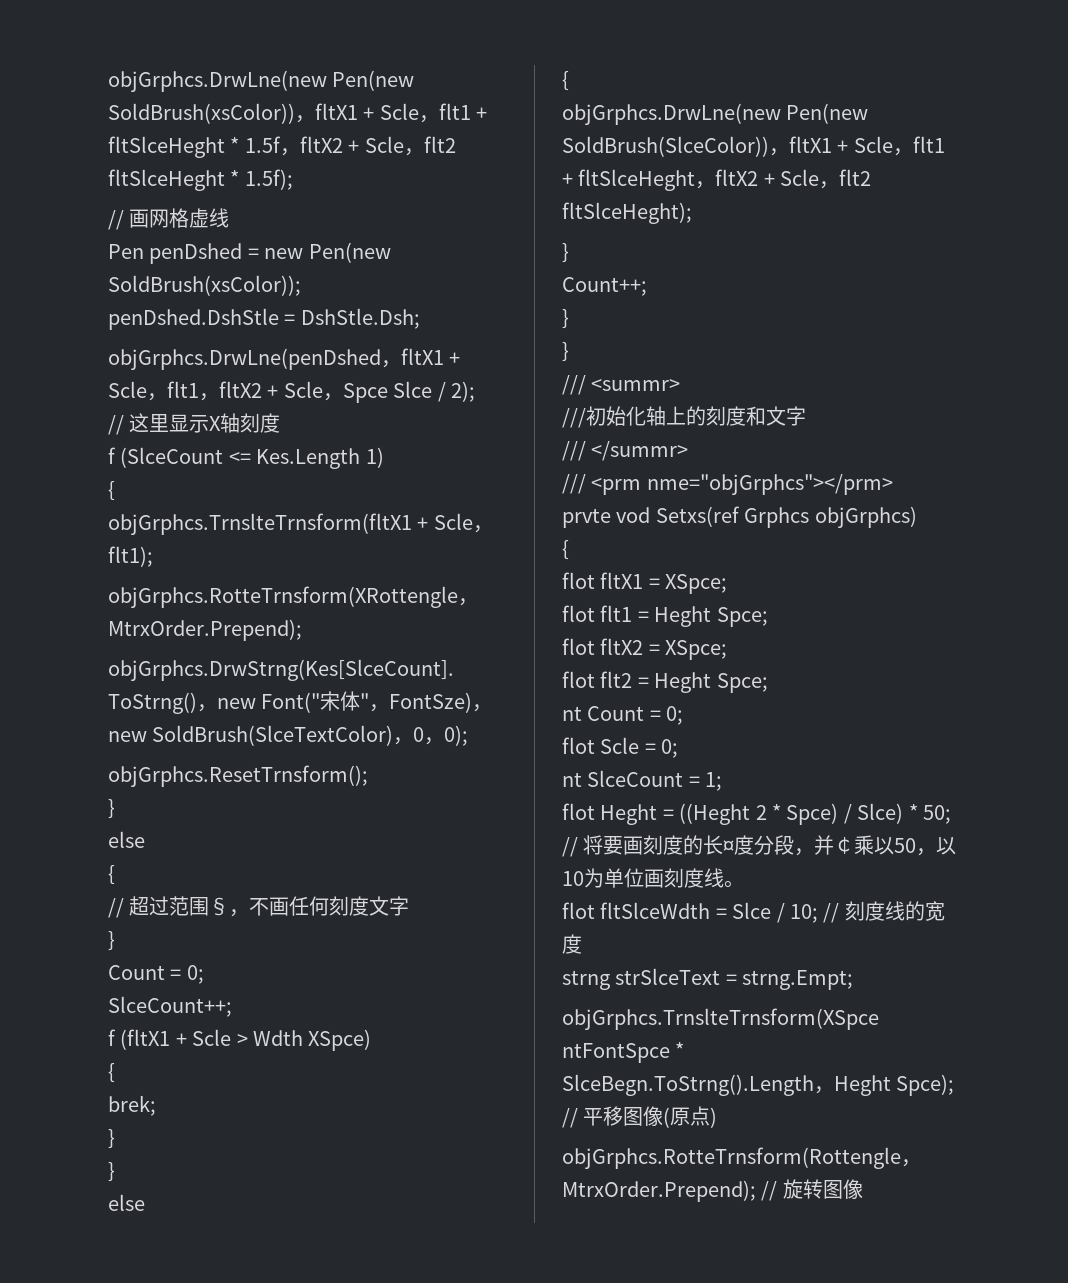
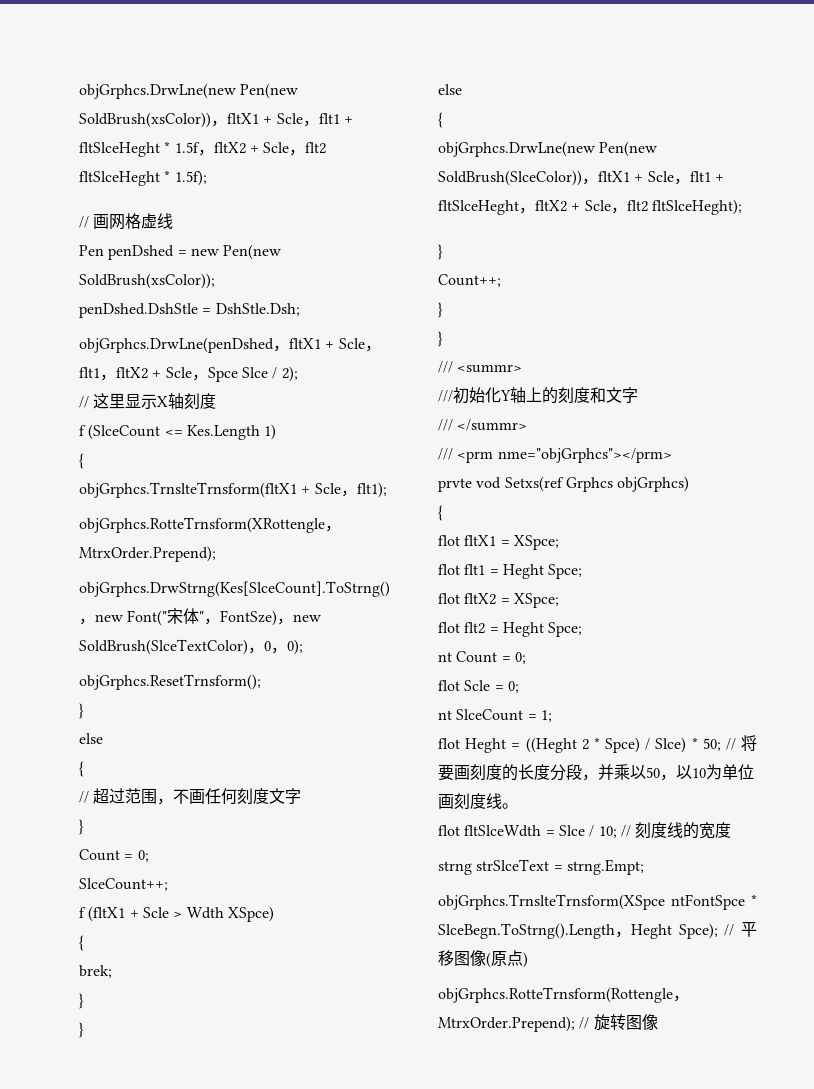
- // 超过范围§，不画任何刻度文字
+ // 超过范围，不画任何刻度文字
- ///初始化轴上的刻度和文字
+ ///初始化Y轴上的刻度和文字
- flot Heght = ((Heght 2 * Spce) / Slce) * 50; // 将要画刻度的长¤度分段，并￠乘以50，以10为单位画刻度线。
+ flot Heght = ((Heght 2 * Spce) / Slce) * 50; // 将要画刻度的长度分段，并乘以50，以10为单位画刻度线。

